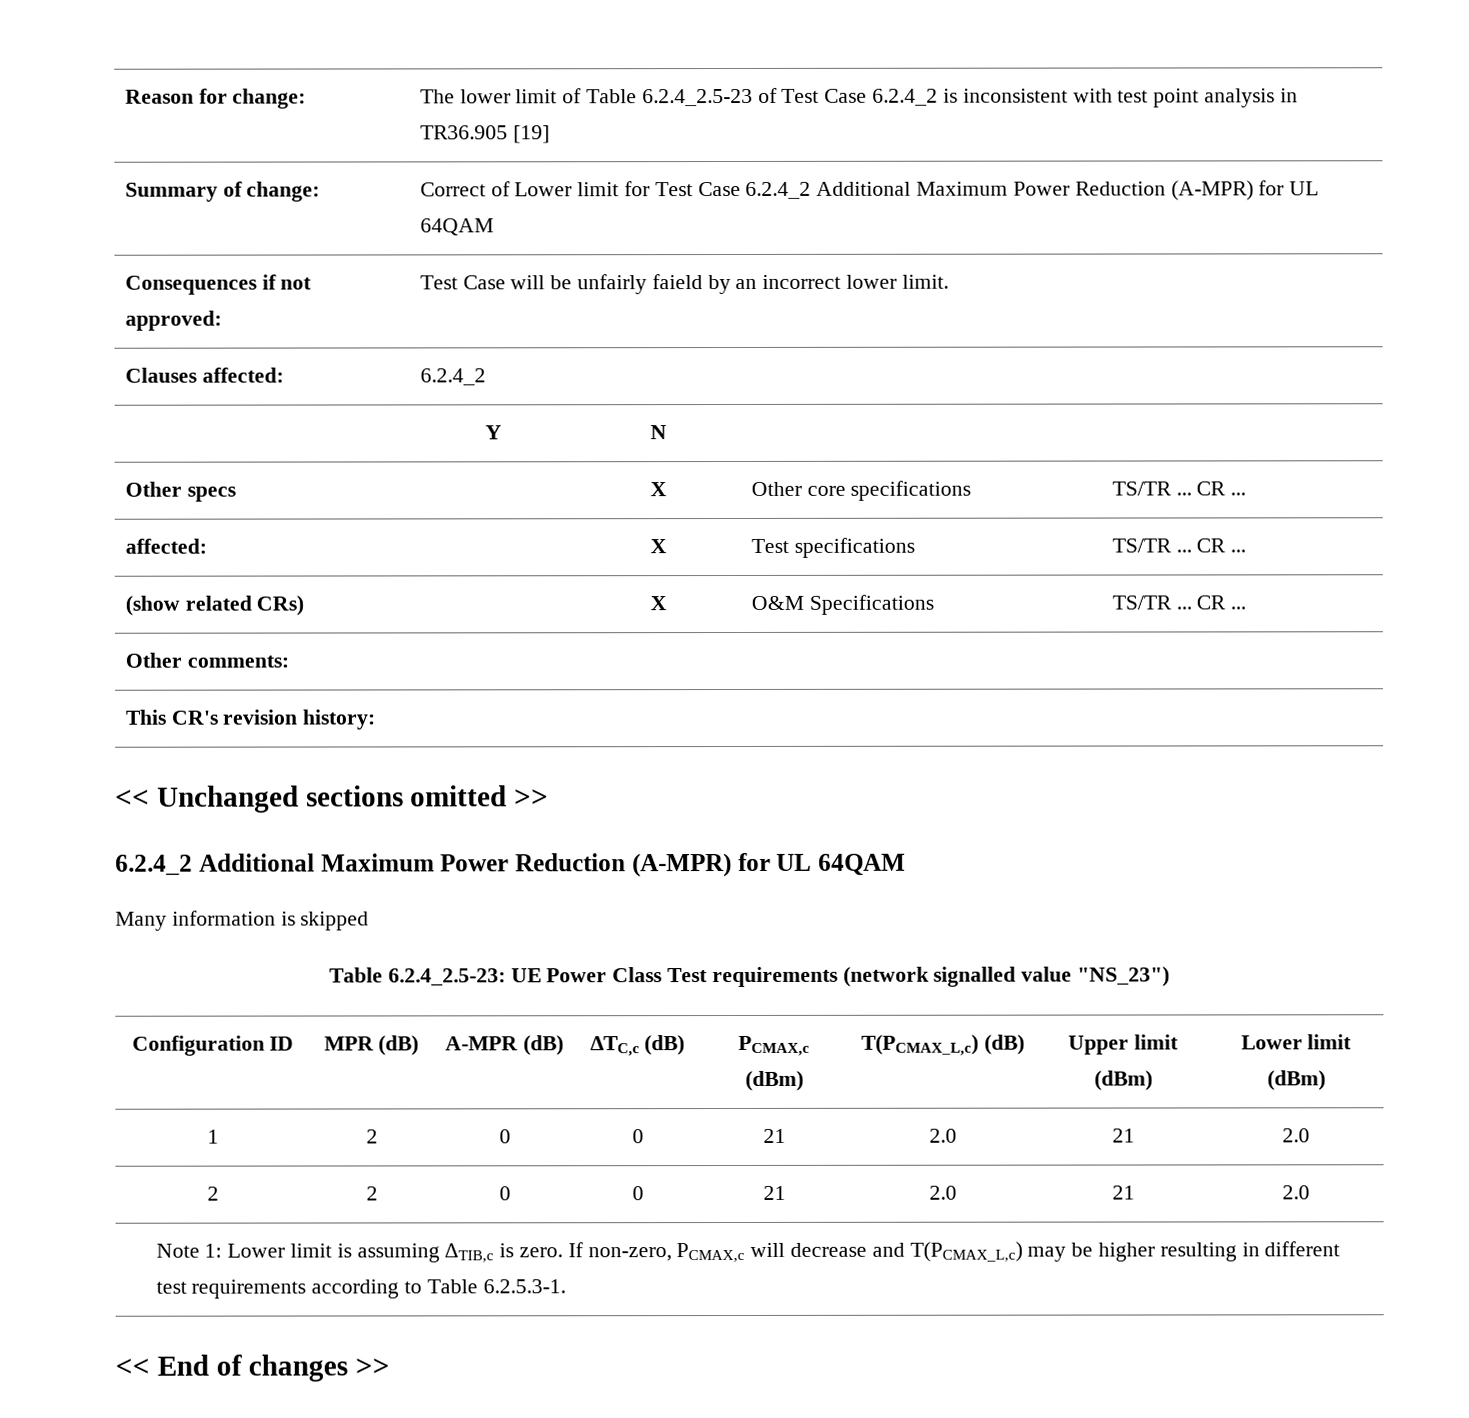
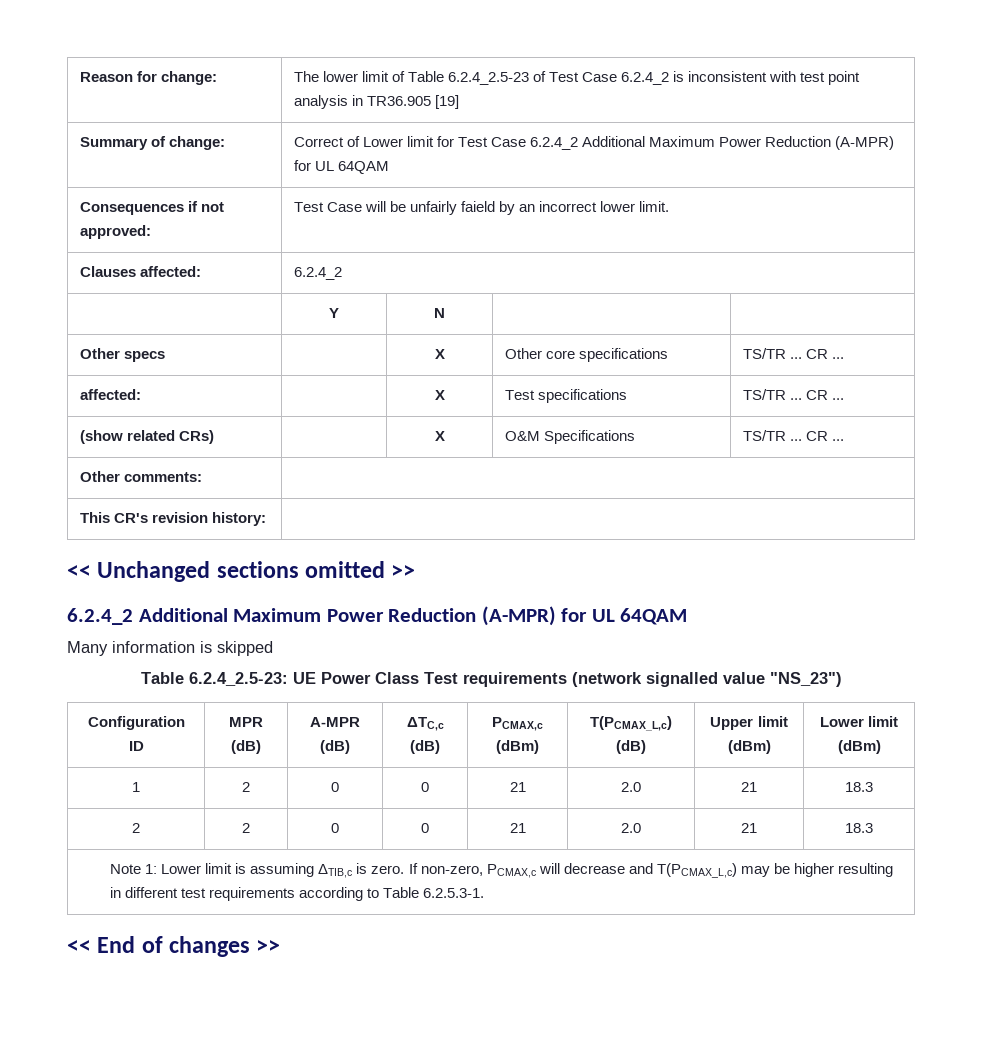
- 1 | 2 | 0 | 0 | 21 | 2.0 | 21 | 2.0
+ 1 | 2 | 0 | 0 | 21 | 2.0 | 21 | 18.3
- 2 | 2 | 0 | 0 | 21 | 2.0 | 21 | 2.0
+ 2 | 2 | 0 | 0 | 21 | 2.0 | 21 | 18.3

